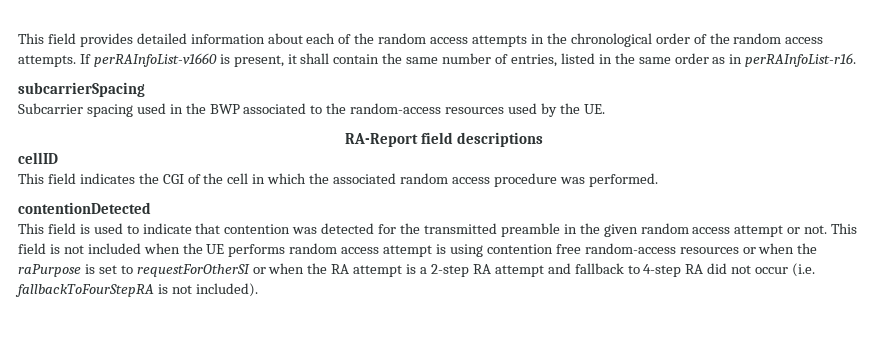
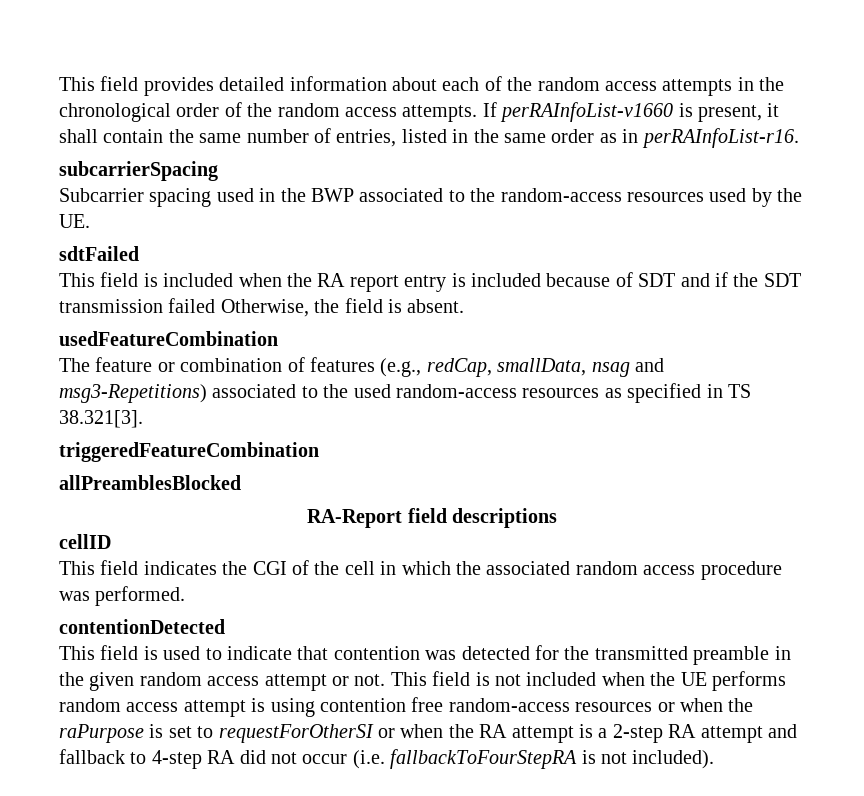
+ sdtFailed
+ This field is included when the RA report entry is included because of SDT and if the SDT transmission failed Otherwise, the field is absent.
+ usedFeatureCombination
+ The feature or combination of features (e.g., redCap, smallData, nsag and msg3-Repetitions) associated to the used random-access resources as specified in TS 38.321[3].
+ triggeredFeatureCombination
+ allPreamblesBlocked

